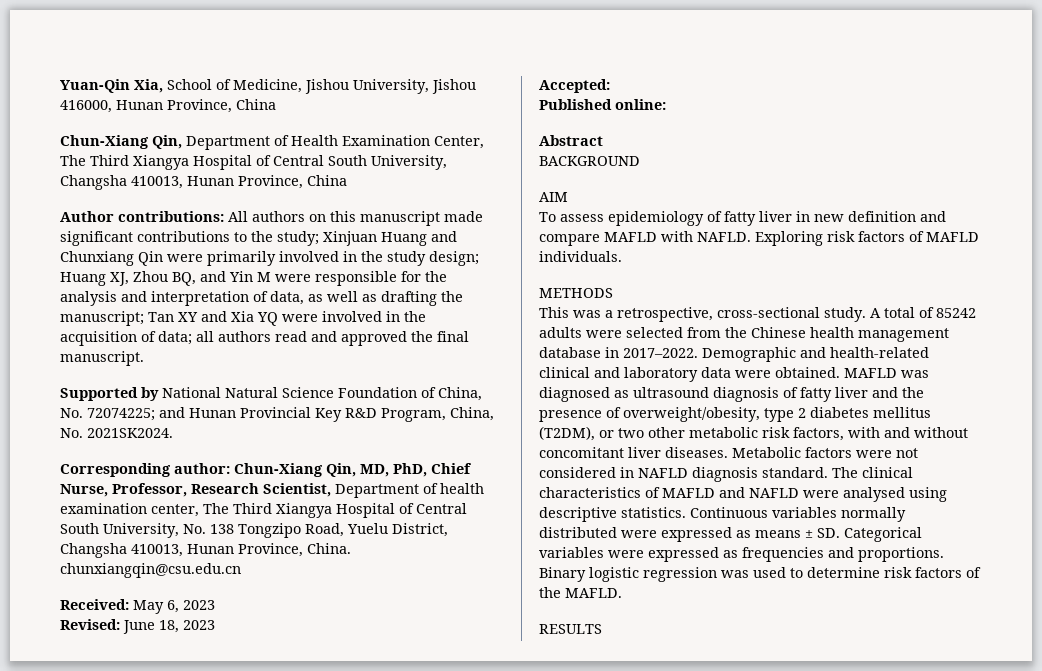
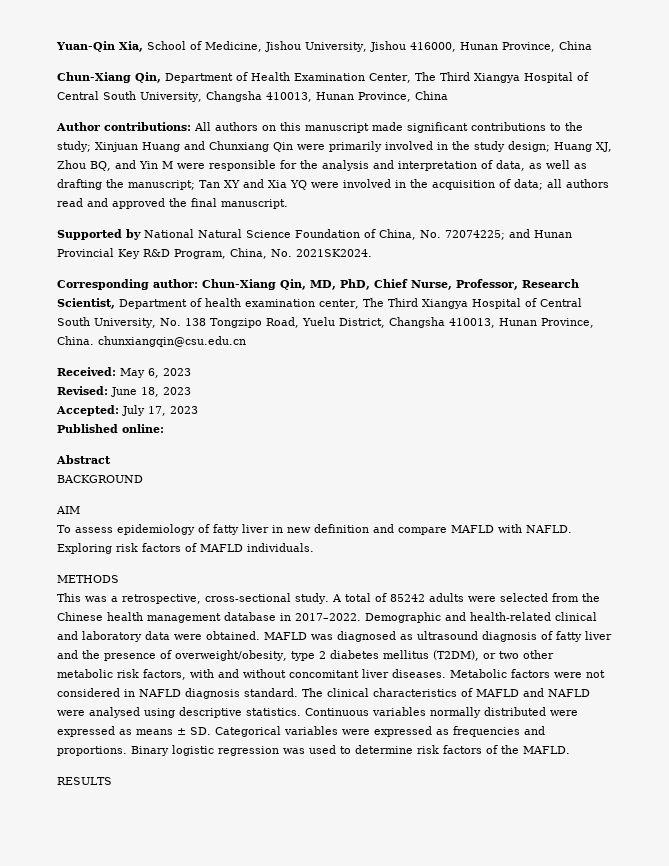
- Accepted:
+ Accepted: July 17, 2023

